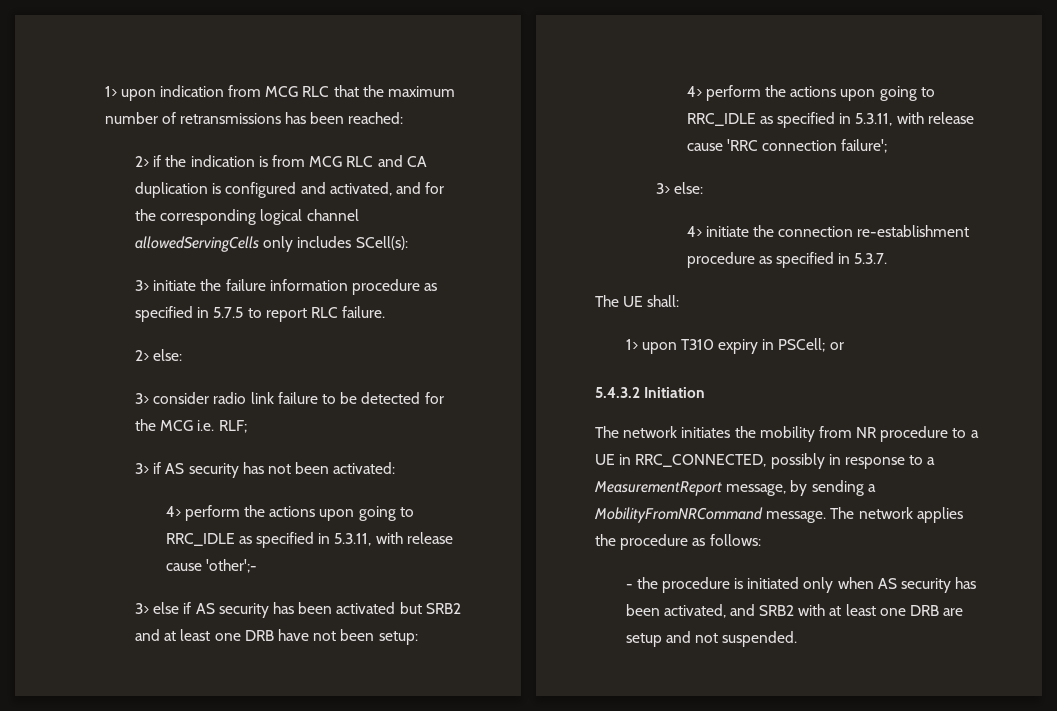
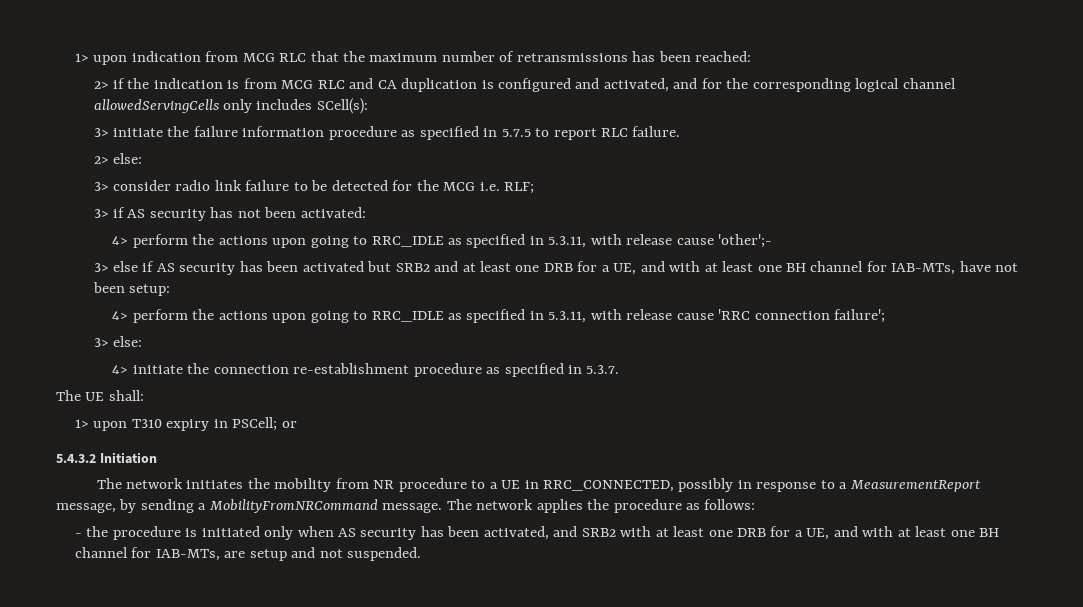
- 3> else if AS security has been activated but SRB2 and at least one DRB have not been setup:
+ 3> else if AS security has been activated but SRB2 and at least one DRB for a UE, and with at least one BH channel for IAB-MTs, have not been setup:
- - the procedure is initiated only when AS security has been activated, and SRB2 with at least one DRB are setup and not suspended.
+ - the procedure is initiated only when AS security has been activated, and SRB2 with at least one DRB for a UE, and with at least one BH channel for IAB-MTs, are setup and not suspended.

